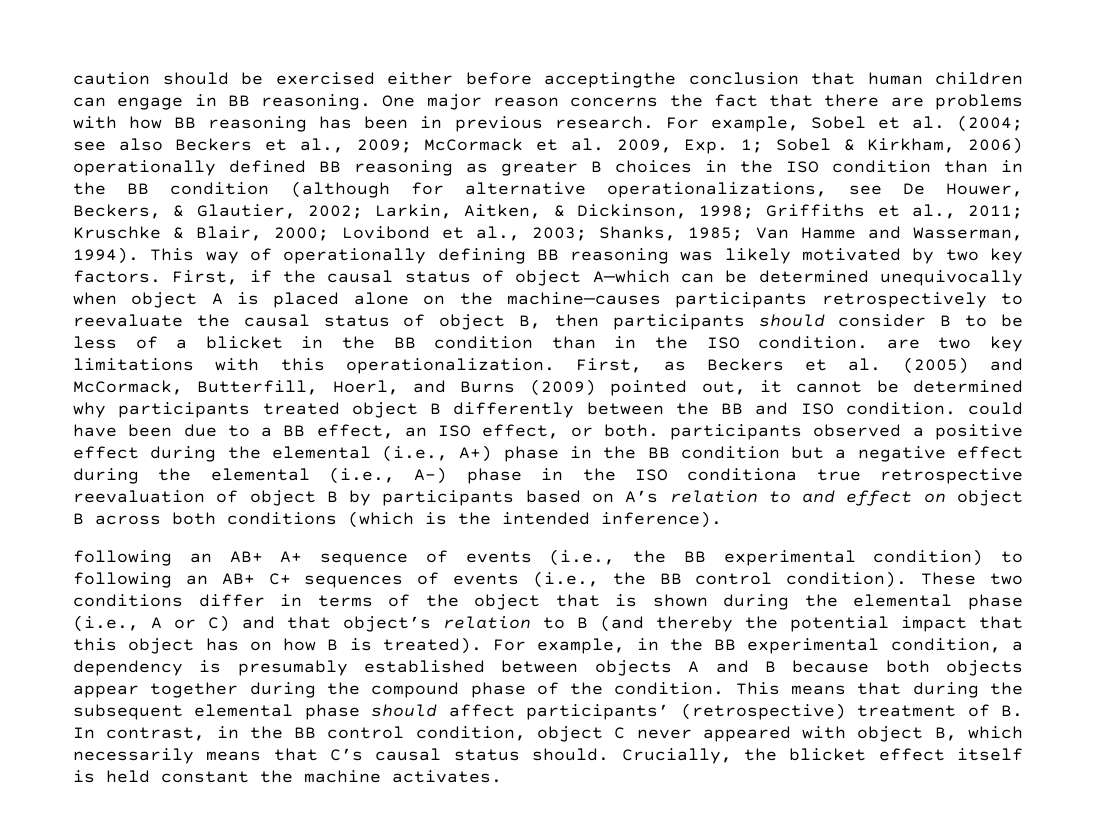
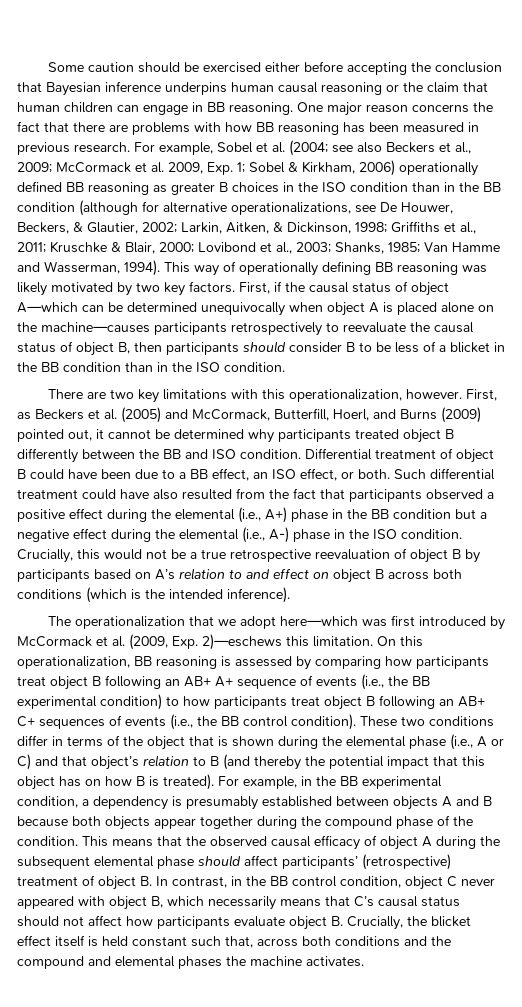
- caution should be exercised either before acceptingthe conclusion that human children can engage in BB reasoning.
+ Some caution should be exercised either before accepting the conclusion that Bayesian inference underpins human causal reasoning or the claim that human children can engage in BB reasoning.
- One major reason concerns the fact that there are problems with how BB reasoning has been in previous research.
+ One major reason concerns the fact that there are problems with how BB reasoning has been measured in previous research.
- First, if the causal status of object A—which can be determined unequivocally when object A is placed alone on the machine—causes participants retrospectively to reevaluate the causal status of object B, then participants should consider B to be less of a blicket in the BB condition than in the ISO condition. are two key limitations with this operationalization.
+ First, if the causal status of object A—which can be determined unequivocally when object A is placed alone on the machine—causes participants retrospectively to reevaluate the causal status of object B, then participants should consider B to be less of a blicket in the BB condition than in the ISO condition.
+ There are two key limitations with this operationalization, however.
- First, as Beckers et al. (2005) and McCormack, Butterfill, Hoerl, and Burns (2009) pointed out, it cannot be determined why participants treated object B differently between the BB and ISO condition. could have been due to a BB effect, an ISO effect, or both. participants observed a positive effect during the elemental (i.e., A+) phase in the BB condition but a negative effect during the elemental (i.e., A-) phase in the ISO conditiona true retrospective reevaluation of object B by participants based on A’s relation to and effect on object B across both conditions (which is the intended inference).
+ First, as Beckers et al. (2005) and McCormack, Butterfill, Hoerl, and Burns (2009) pointed out, it cannot be determined why participants treated object B differently between the BB and ISO condition. Differential treatment of object B could have been due to a BB effect, an ISO effect, or both. Such differential treatment could have also resulted from the fact that participants observed a positive effect during the elemental (i.e., A+) phase in the BB condition but a negative effect during the elemental (i.e., A-) phase in the ISO condition. Crucially, this would not be a true retrospective reevaluation of object B by participants based on A’s relation to and effect on object B across both conditions (which is the intended inference).
- following an AB+ A+ sequence of events (i.e., the BB experimental condition) to following an AB+ C+ sequences of events (i.e., the BB control condition).
+ The operationalization that we adopt here—which was first introduced by McCormack et al. (2009, Exp. 2)—eschews this limitation. On this operationalization, BB reasoning is assessed by comparing how participants treat object B following an AB+ A+ sequence of events (i.e., the BB experimental condition) to how participants treat object B following an AB+ C+ sequences of events (i.e., the BB control condition).
- This means that during the subsequent elemental phase should affect participants’ (retrospective) treatment of B. In contrast, in the BB control condition, object C never appeared with object B, which necessarily means that C’s causal status should. Crucially, the blicket effect itself is held constant the machine activates.
+ This means that the observed causal efficacy of object A during the subsequent elemental phase should affect participants’ (retrospective) treatment of object B. In contrast, in the BB control condition, object C never appeared with object B, which necessarily means that C’s causal status should not affect how participants evaluate object B. Crucially, the blicket effect itself is held constant such that, across both conditions and the compound and elemental phases the machine activates.

